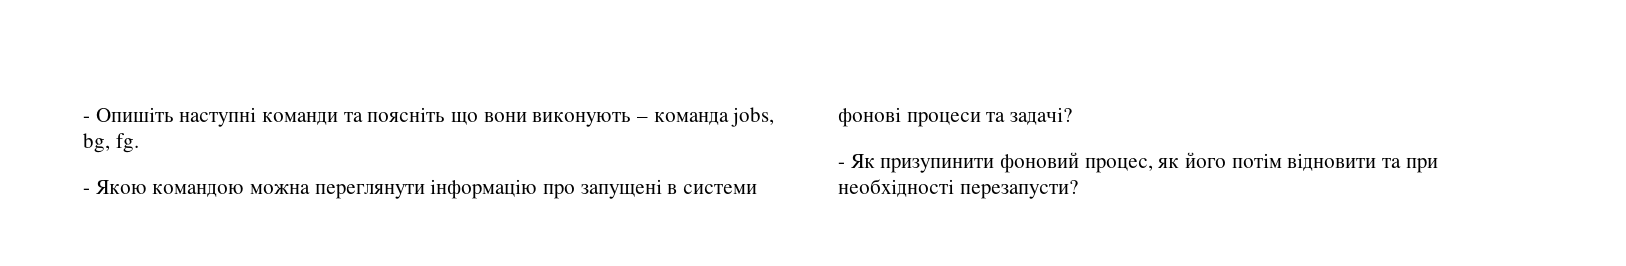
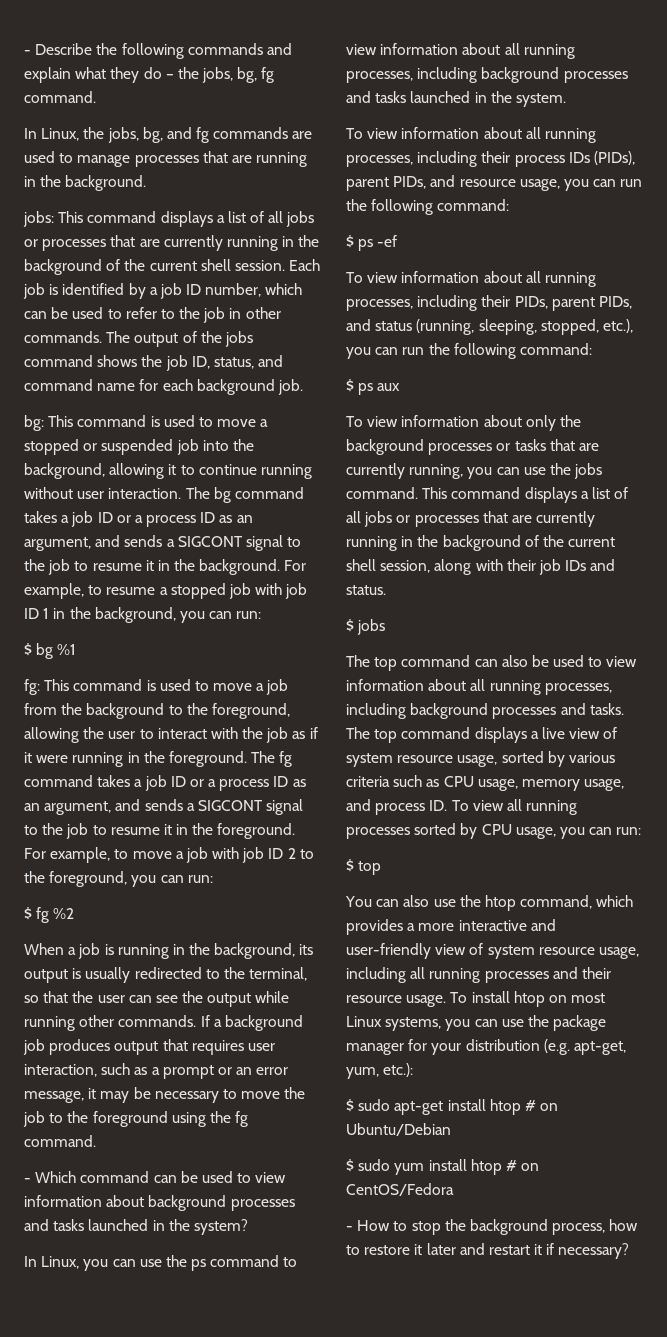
- - Опишіть наступні команди та поясніть що вони виконують – команда jobs, bg, fg.
- - Якою командою можна переглянути інформацію про запущені в системи фонові процеси та задачі?
- - Як призупинити фоновий процес, як його потім відновити та при необхідності перезапусти?
+ - Describe the following commands and explain what they do – the jobs, bg, fg command.
+ In Linux, the jobs, bg, and fg commands are used to manage processes that are running in the background.
+ jobs: This command displays a list of all jobs or processes that are currently running in the background of the current shell session. Each job is identified by a job ID number, which can be used to refer to the job in other commands. The output of the jobs command shows the job ID, status, and command name for each background job.
+ bg: This command is used to move a stopped or suspended job into the background, allowing it to continue running without user interaction. The bg command takes a job ID or a process ID as an argument, and sends a SIGCONT signal to the job to resume it in the background. For example, to resume a stopped job with job ID 1 in the background, you can run:
+ $ bg %1
+ fg: This command is used to move a job from the background to the foreground, allowing the user to interact with the job as if it were running in the foreground. The fg command takes a job ID or a process ID as an argument, and sends a SIGCONT signal to the job to resume it in the foreground. For example, to move a job with job ID 2 to the foreground, you can run:
+ $ fg %2
+ When a job is running in the background, its output is usually redirected to the terminal, so that the user can see the output while running other commands. If a background job produces output that requires user interaction, such as a prompt or an error message, it may be necessary to move the job to the foreground using the fg command.
+ - Which command can be used to view information about background processes and tasks launched in the system?
+ In Linux, you can use the ps command to view information about all running processes, including background processes and tasks launched in the system.
+ To view information about all running processes, including their process IDs (PIDs), parent PIDs, and resource usage, you can run the following command:
+ $ ps -ef
+ To view information about all running processes, including their PIDs, parent PIDs, and status (running, sleeping, stopped, etc.), you can run the following command:
+ $ ps aux
+ To view information about only the background processes or tasks that are currently running, you can use the jobs command. This command displays a list of all jobs or processes that are currently running in the background of the current shell session, along with their job IDs and status.
+ $ jobs
+ The top command can also be used to view information about all running processes, including background processes and tasks. The top command displays a live view of system resource usage, sorted by various criteria such as CPU usage, memory usage, and process ID. To view all running processes sorted by CPU usage, you can run:
+ $ top
+ You can also use the htop command, which provides a more interactive and user-friendly view of system resource usage, including all running processes and their resource usage. To install htop on most Linux systems, you can use the package manager for your distribution (e.g. apt-get, yum, etc.):
+ $ sudo apt-get install htop # on Ubuntu/Debian
+ $ sudo yum install htop # on CentOS/Fedora
+ - How to stop the background process, how to restore it later and restart it if necessary?

